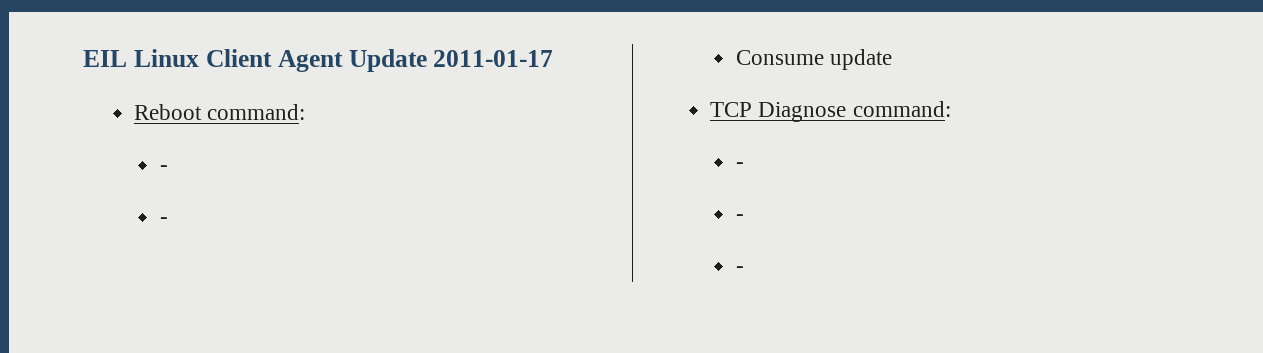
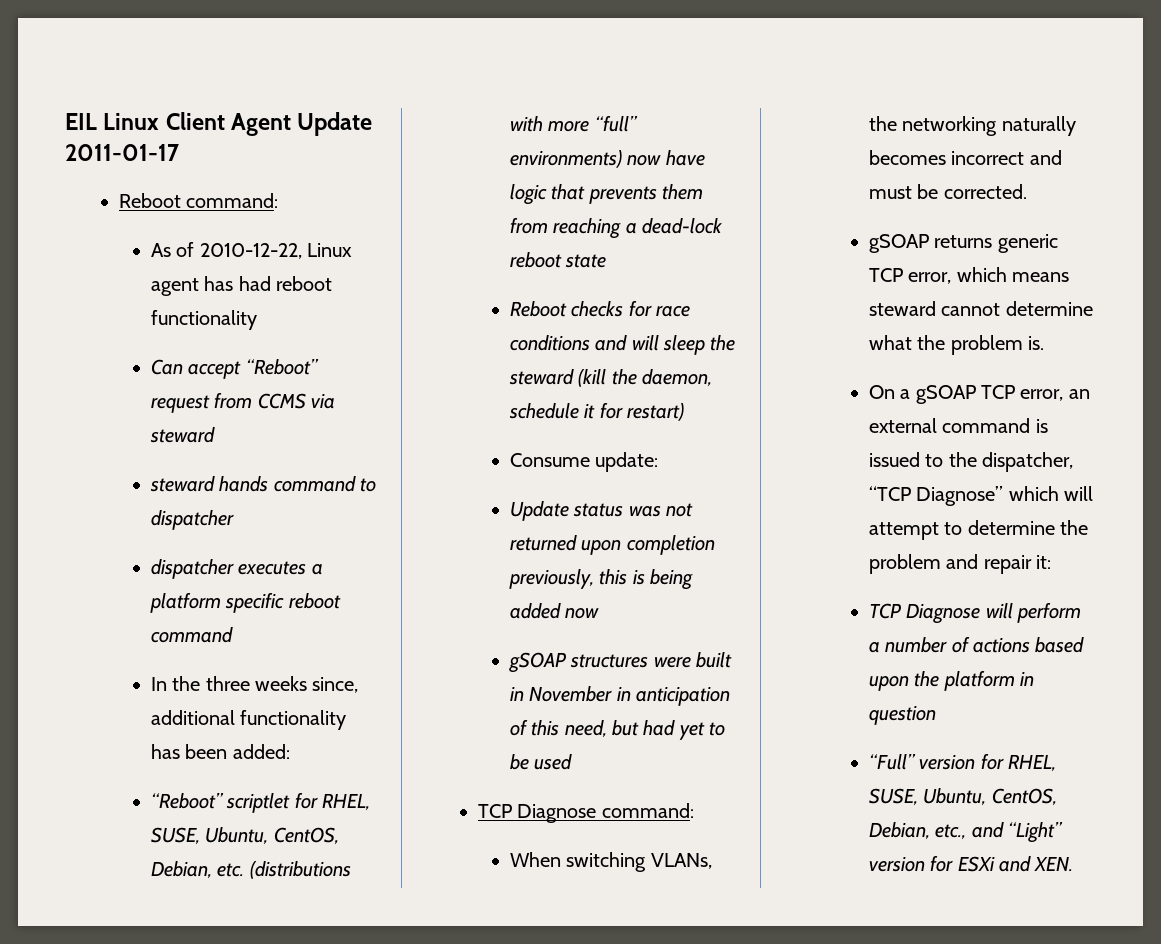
  Reboot command:
- -
- -
- Consume update
+ As of 2010-12-22, Linux agent has had reboot functionality
+ Can accept “Reboot” request from CCMS via steward
+ steward hands command to dispatcher
+ dispatcher executes a platform specific reboot command
+ In the three weeks since, additional functionality has been added:
+ “Reboot” scriptlet for RHEL, SUSE, Ubuntu, CentOS, Debian, etc. (distributions with more “full” environments) now have logic that prevents them from reaching a dead-lock reboot state
+ Reboot checks for race conditions and will sleep the steward (kill the daemon, schedule it for restart)
+ Consume update:
+ Update status was not returned upon completion previously, this is being added now
+ gSOAP structures were built in November in anticipation of this need, but had yet to be used
  TCP Diagnose command:
- -
- -
- -
+ When switching VLANs, the networking naturally becomes incorrect and must be corrected.
+ gSOAP returns generic TCP error, which means steward cannot determine what the problem is.
+ On a gSOAP TCP error, an external command is issued to the dispatcher, “TCP Diagnose” which will attempt to determine the problem and repair it:
+ TCP Diagnose will perform a number of actions based upon the platform in question
+ “Full” version for RHEL, SUSE, Ubuntu, CentOS, Debian, etc., and “Light” version for ESXi and XEN.

